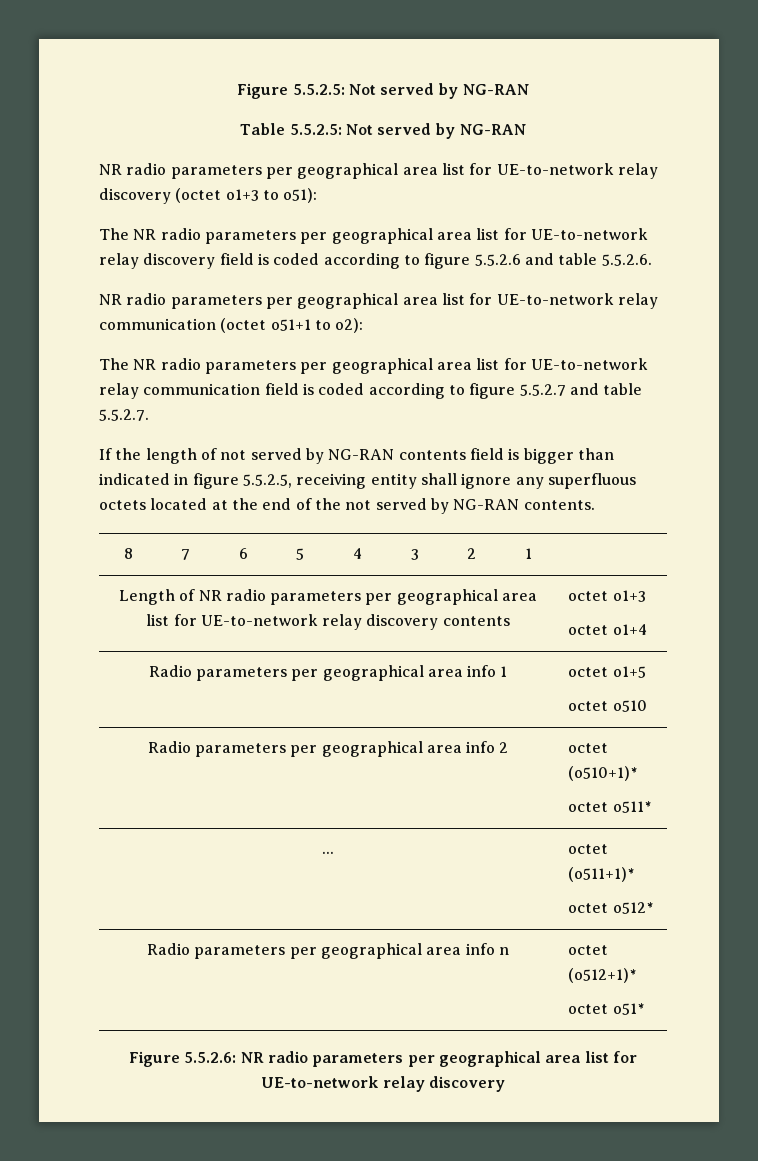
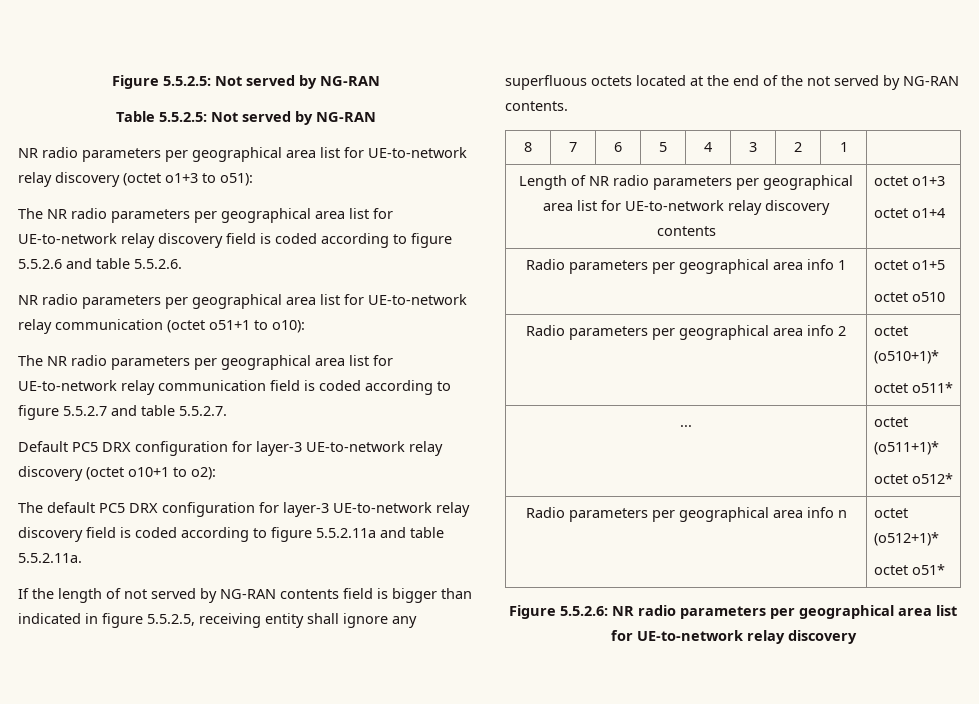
- NR radio parameters per geographical area list for UE-to-network relay communication (octet o51+1 to o2):
+ NR radio parameters per geographical area list for UE-to-network relay communication (octet o51+1 to o10):
+ Default PC5 DRX configuration for layer-3 UE-to-network relay discovery (octet o10+1 to o2):
+ The default PC5 DRX configuration for layer-3 UE-to-network relay discovery field is coded according to figure 5.5.2.11a and table 5.5.2.11a.

